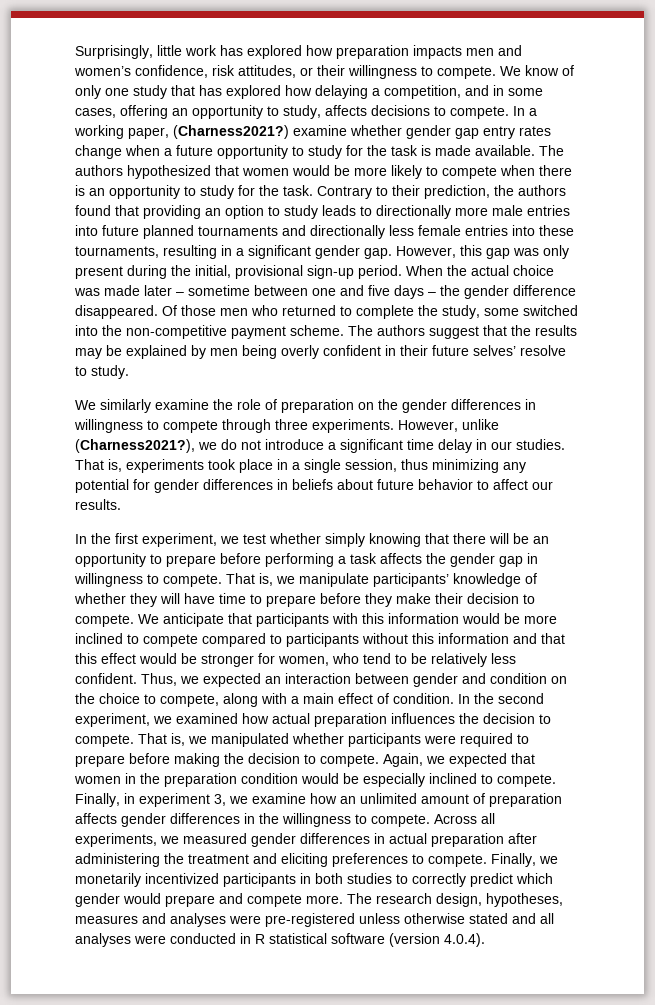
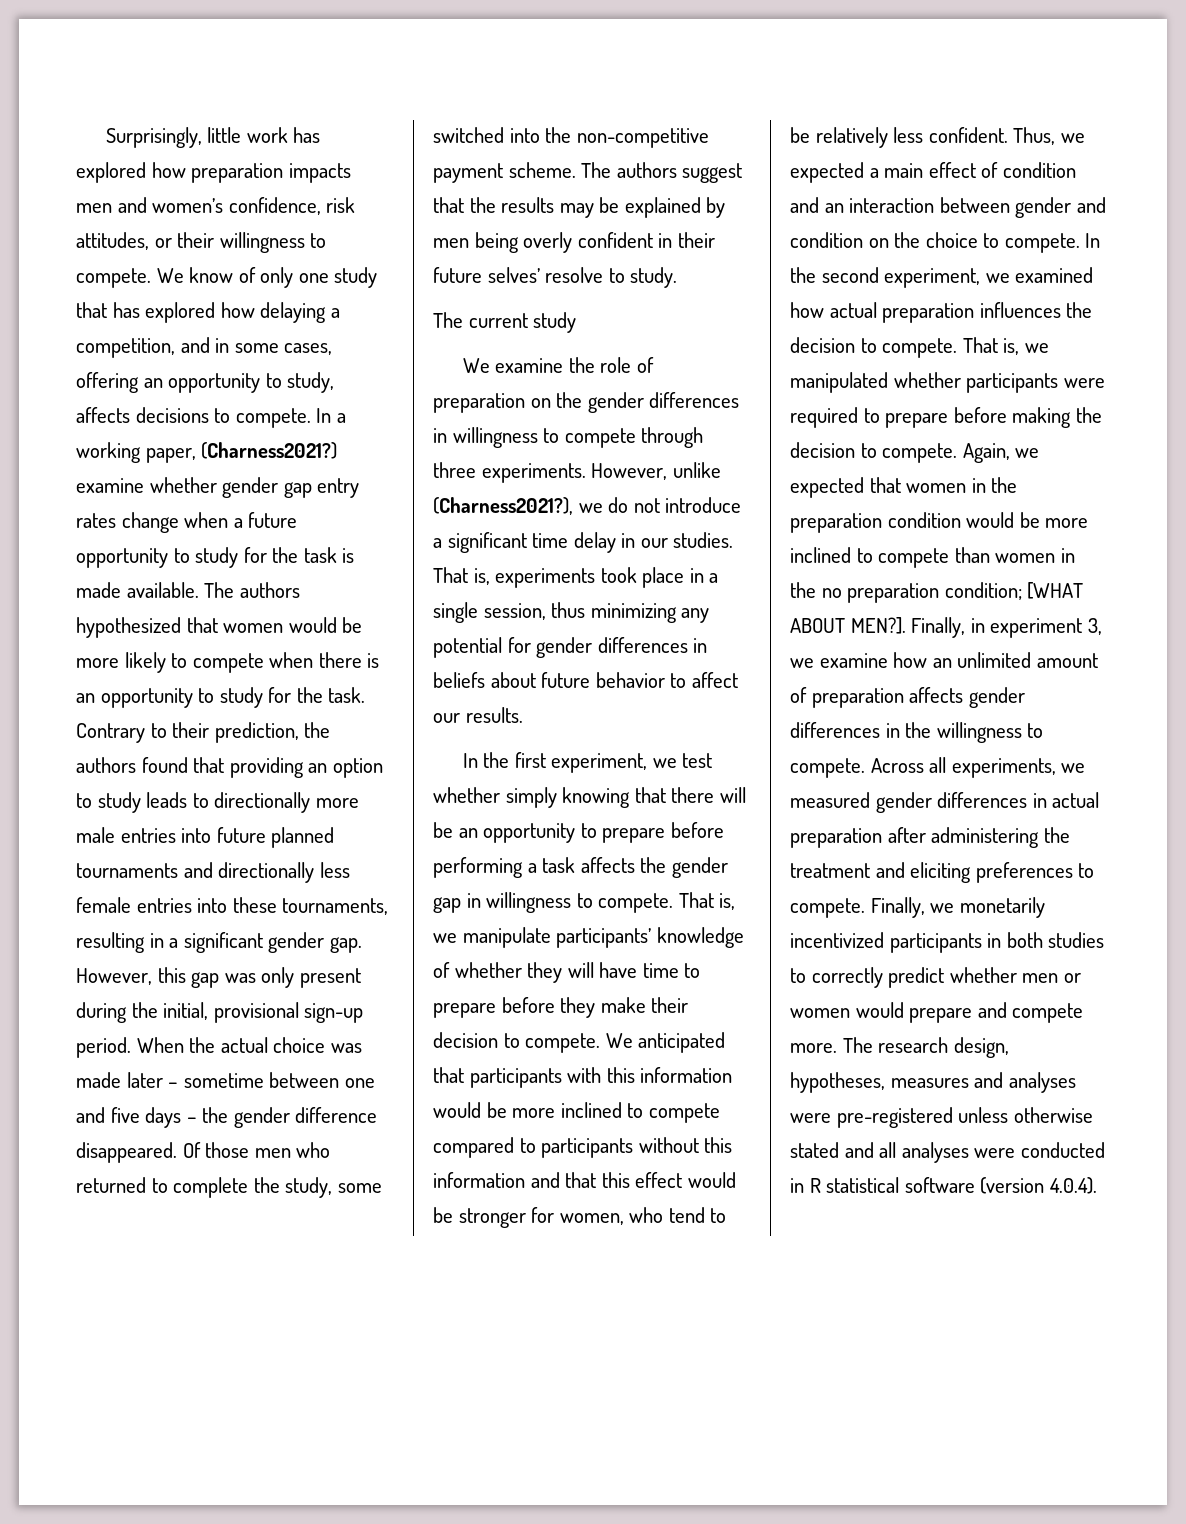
- We similarly examine the role of preparation on the gender differences in willingness to compete through three experiments.
+ The current study
+ We examine the role of preparation on the gender differences in willingness to compete through three experiments.
- We anticipate that participants with this information would be more inclined to compete compared to participants without this information and that this effect would be stronger for women, who tend to be relatively less confident.
+ We anticipated that participants with this information would be more inclined to compete compared to participants without this information and that this effect would be stronger for women, who tend to be relatively less confident.
- Thus, we expected an interaction between gender and condition on the choice to compete, along with a main effect of condition.
+ Thus, we expected a main effect of condition and an interaction between gender and condition on the choice to compete.
- Again, we expected that women in the preparation condition would be especially inclined to compete.
+ Again, we expected that women in the preparation condition would be more inclined to compete than women in the no preparation condition; [WHAT ABOUT MEN?].
- Finally, we monetarily incentivized participants in both studies to correctly predict which gender would prepare and compete more.
+ Finally, we monetarily incentivized participants in both studies to correctly predict whether men or women would prepare and compete more.

